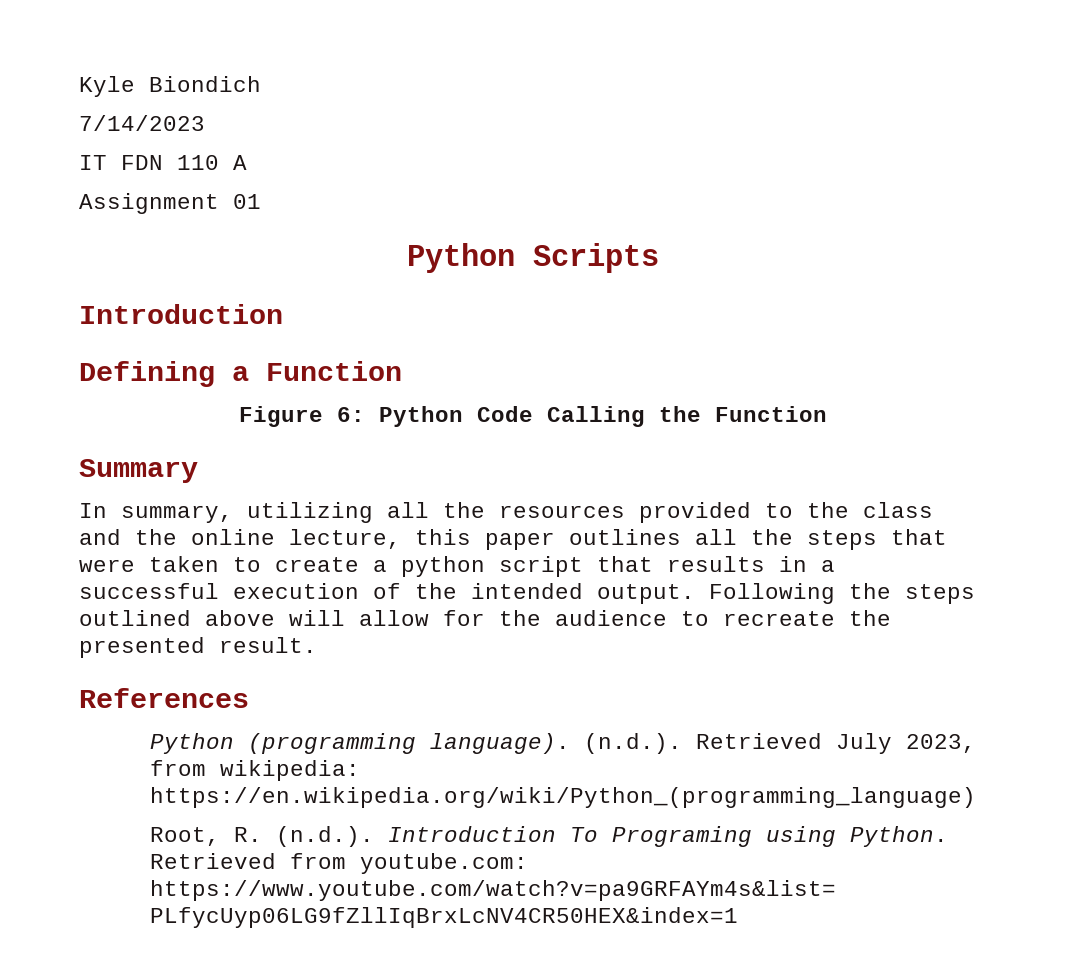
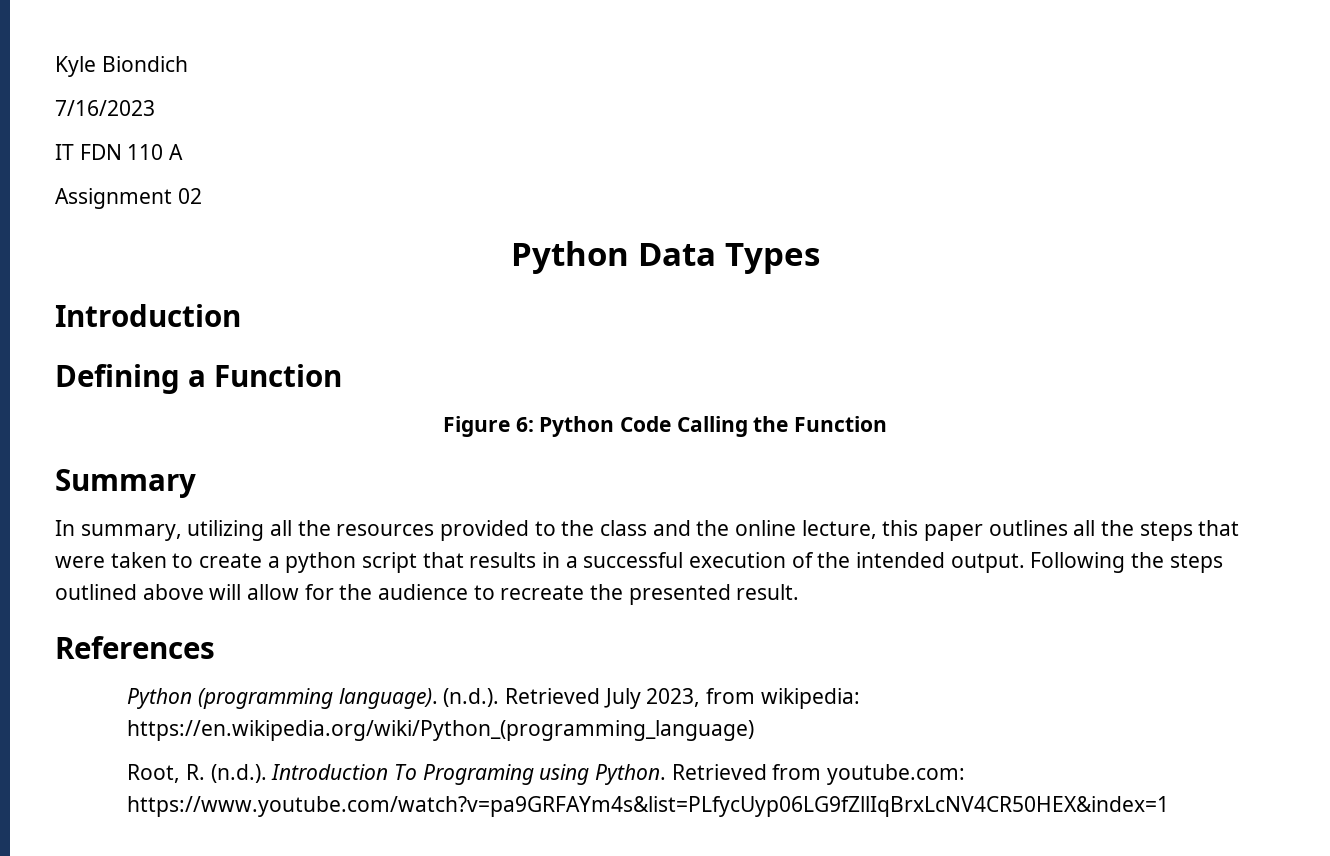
- 7/14/2023
+ 7/16/2023
- Assignment 01
- Python Scripts
+ Assignment 02
+ Python Data Types

